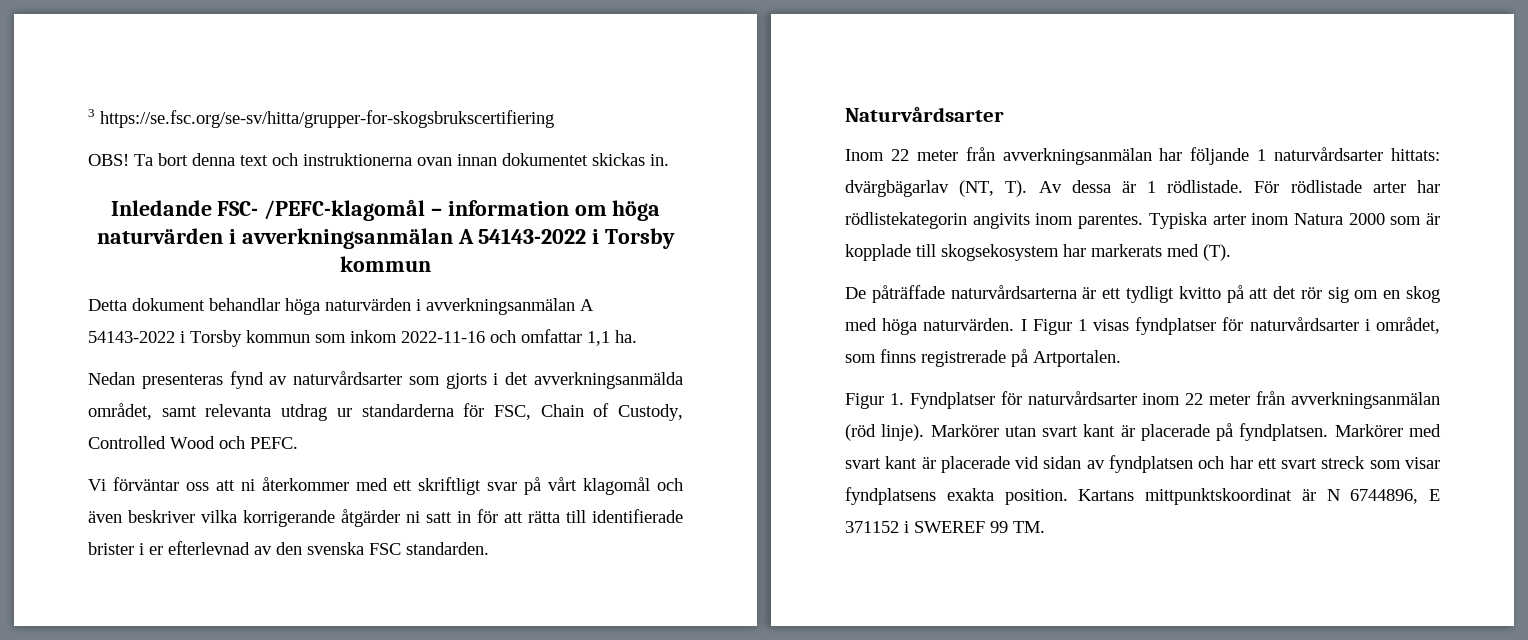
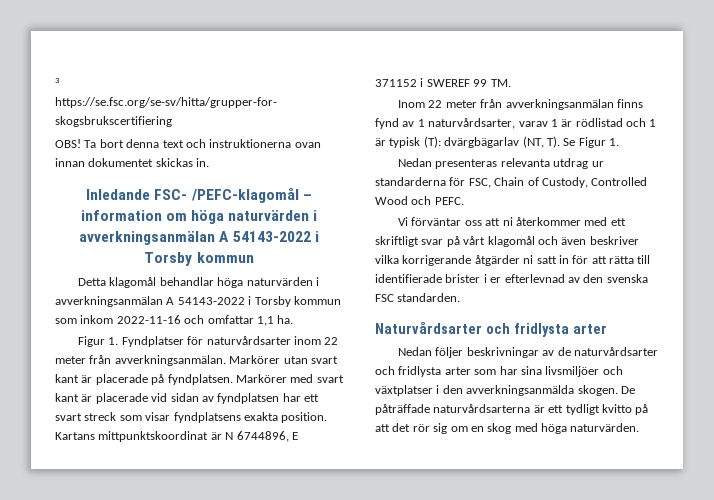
- Detta dokument behandlar höga naturvärden i avverkningsanmälan A 54143-2022 i Torsby kommun som inkom 2022-11-16 och omfattar 1,1 ha.
+ Detta klagomål behandlar höga naturvärden i avverkningsanmälan A 54143-2022 i Torsby kommun som inkom 2022-11-16 och omfattar 1,1 ha.
- Nedan presenteras fynd av naturvårdsarter som gjorts i det avverkningsanmälda området, samt relevanta utdrag ur standarderna för FSC, Chain of Custody, Controlled Wood och PEFC.
+ Figur 1. Fyndplatser för naturvårdsarter inom 22 meter från avverkningsanmälan. Markörer utan svart kant är placerade på fyndplatsen. Markörer med svart kant är placerade vid sidan av fyndplatsen har ett svart streck som visar fyndplatsens exakta position. Kartans mittpunktskoordinat är N 6744896, E 371152 i SWEREF 99 TM.
+ Inom 22 meter från avverkningsanmälan finns fynd av 1 naturvårdsarter, varav 1 är rödlistad och 1 är typisk (T): dvärgbägarlav (NT, T). Se Figur 1.
+ Nedan presenteras relevanta utdrag ur standarderna för FSC, Chain of Custody, Controlled Wood och PEFC.
- Naturvårdsarter
- Inom 22 meter från avverkningsanmälan har följande 1 naturvårdsarter hittats: dvärgbägarlav (NT, T). Av dessa är 1 rödlistade. För rödlistade arter har rödlistekategorin angivits inom parentes. Typiska arter inom Natura 2000 som är kopplade till skogsekosystem har markerats med (T).
- De påträffade naturvårdsarterna är ett tydligt kvitto på att det rör sig om en skog med höga naturvärden. I Figur 1 visas fyndplatser för naturvårdsarter i området, som finns registrerade på Artportalen.
- Figur 1. Fyndplatser för naturvårdsarter inom 22 meter från avverkningsanmälan (röd linje). Markörer utan svart kant är placerade på fyndplatsen. Markörer med svart kant är placerade vid sidan av fyndplatsen och har ett svart streck som visar fyndplatsens exakta position. Kartans mittpunktskoordinat är N 6744896, E 371152 i SWEREF 99 TM.
+ Naturvårdsarter och fridlysta arter
+ Nedan följer beskrivningar av de naturvårdsarter och fridlysta arter som har sina livsmiljöer och växtplatser i den avverkningsanmälda skogen. De påträffade naturvårdsarterna är ett tydligt kvitto på att det rör sig om en skog med höga naturvärden.

